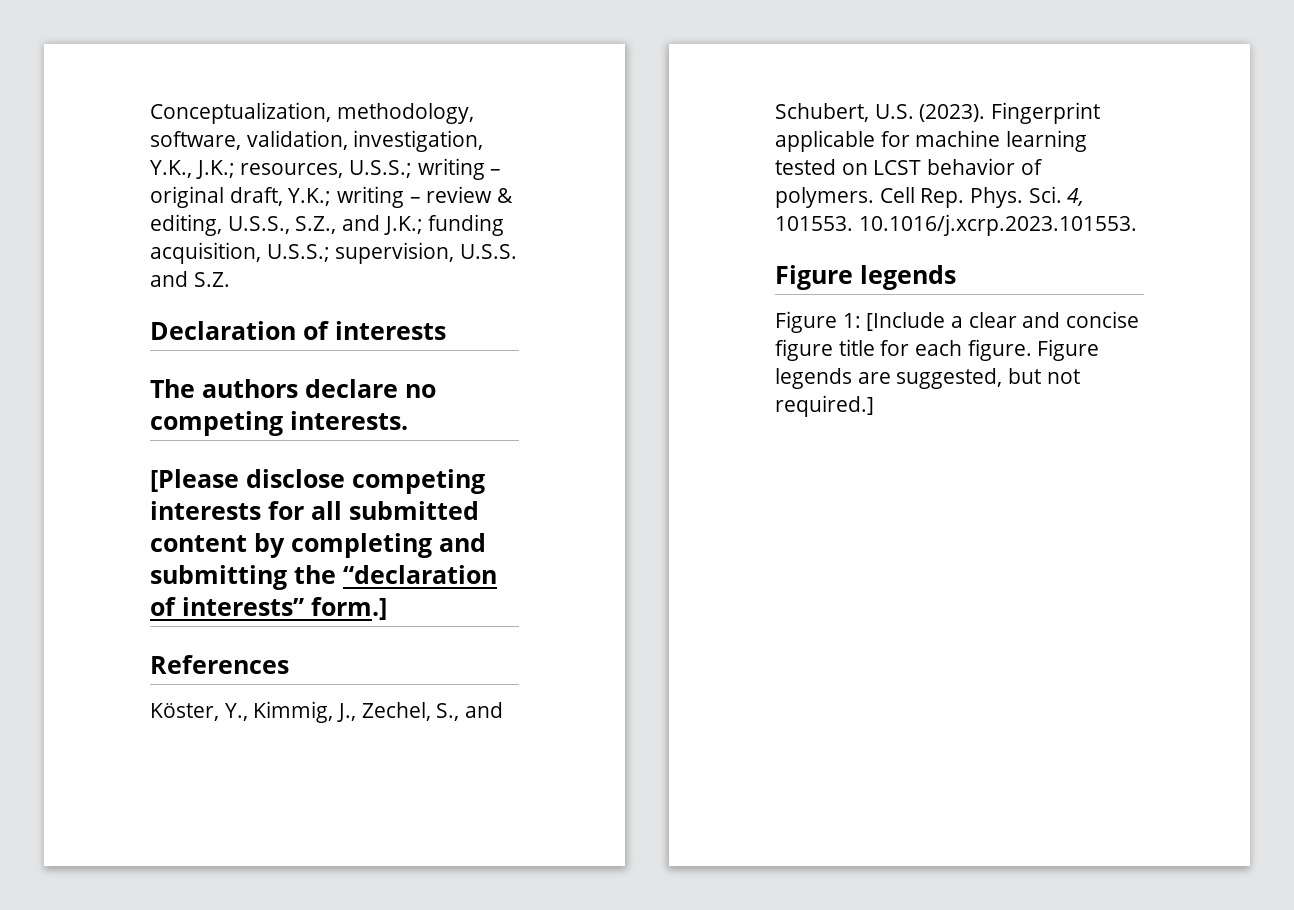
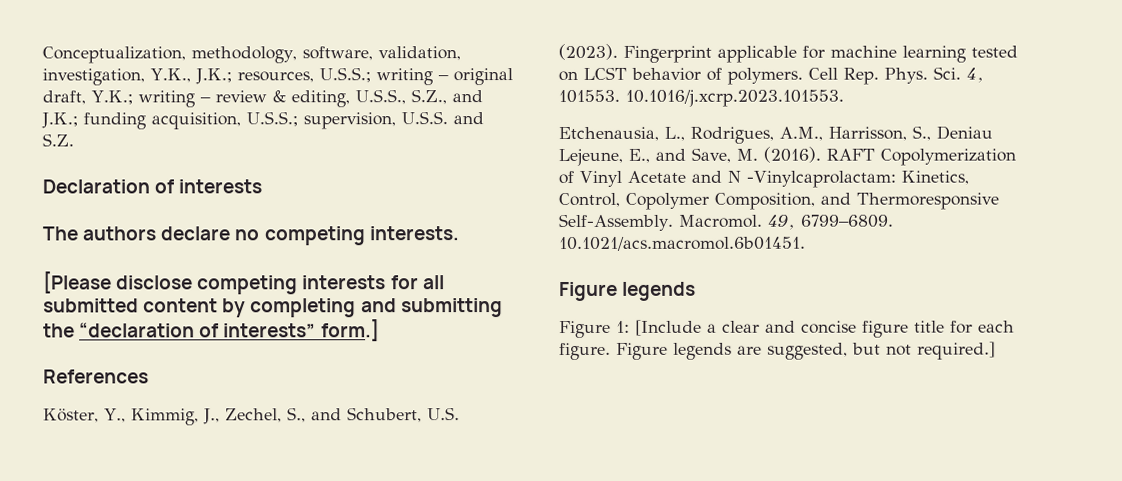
+ Etchenausia, L., Rodrigues, A.M., Harrisson, S., Deniau Lejeune, E., and Save, M. (2016). RAFT Copolymerization of Vinyl Acetate and N -Vinylcaprolactam: Kinetics, Control, Copolymer Composition, and Thermoresponsive Self-Assembly. Macromol. 49, 6799–6809. 10.1021/acs.macromol.6b01451.

